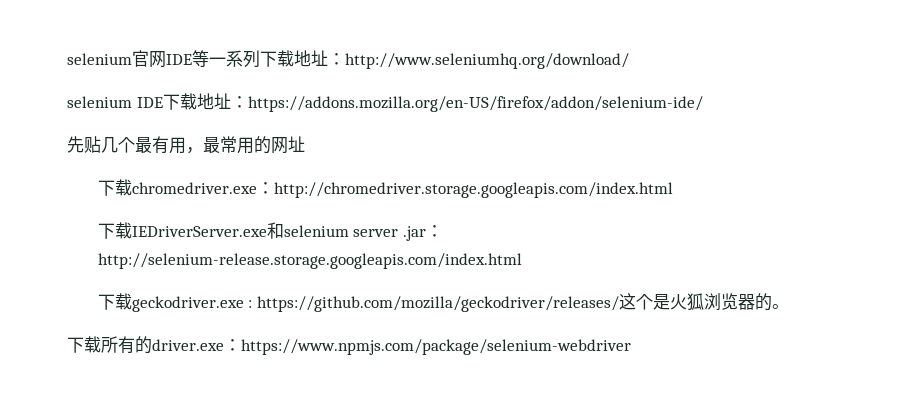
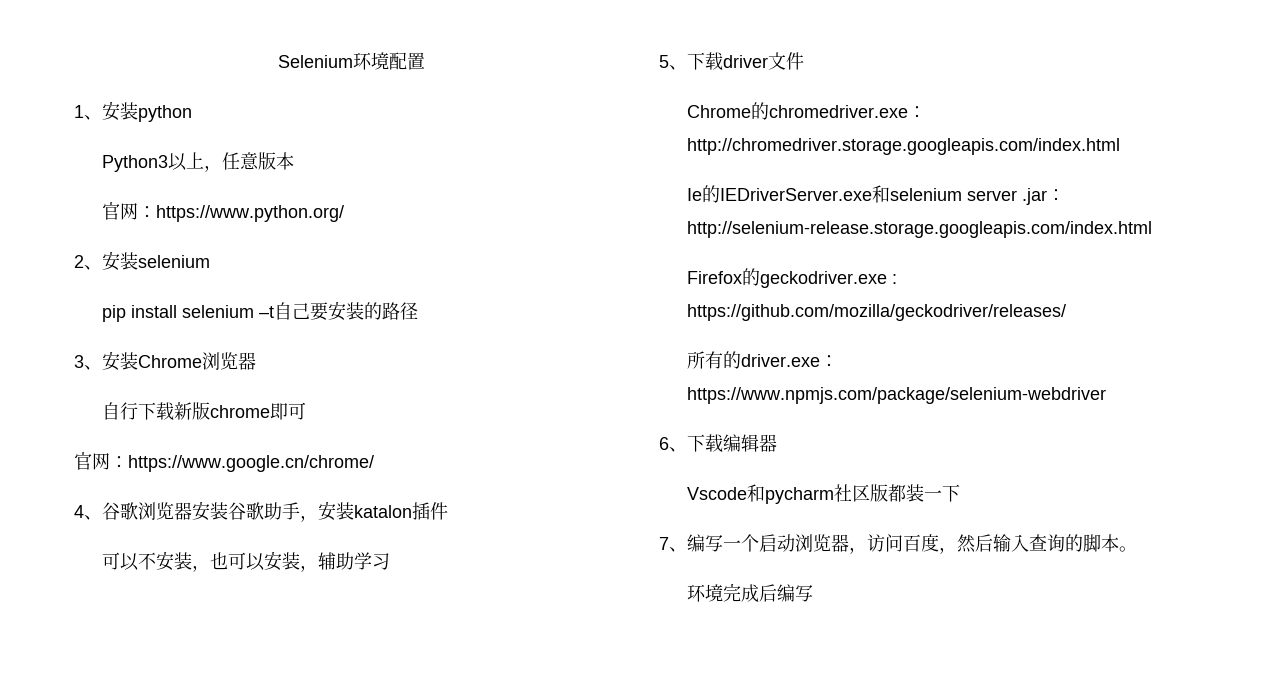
- selenium官网IDE等一系列下载地址：http://www.seleniumhq.org/download/
- selenium IDE下载地址：https://addons.mozilla.org/en-US/firefox/addon/selenium-ide/
- 先贴几个最有用，最常用的网址
- 下载chromedriver.exe：http://chromedriver.storage.googleapis.com/index.html
+ Selenium环境配置
+ 1、安装python
+ Python3以上，任意版本
+ 官网：https://www.python.org/
+ 2、安装selenium
+ pip install selenium –t自己要安装的路径
+ 3、安装Chrome浏览器
+ 自行下载新版chrome即可
+ 官网：https://www.google.cn/chrome/
+ 4、谷歌浏览器安装谷歌助手，安装katalon插件
+ 可以不安装，也可以安装，辅助学习
+ 5、下载driver文件
+ Chrome的chromedriver.exe：http://chromedriver.storage.googleapis.com/index.html
- 下载IEDriverServer.exe和selenium server .jar：http://selenium-release.storage.googleapis.com/index.html
+ Ie的IEDriverServer.exe和selenium server .jar：http://selenium-release.storage.googleapis.com/index.html
- 下载geckodriver.exe : https://github.com/mozilla/geckodriver/releases/这个是火狐浏览器的。
- 下载所有的driver.exe：https://www.npmjs.com/package/selenium-webdriver
+ Firefox的geckodriver.exe : https://github.com/mozilla/geckodriver/releases/
+ 所有的driver.exe：https://www.npmjs.com/package/selenium-webdriver
+ 6、下载编辑器
+ Vscode和pycharm社区版都装一下
+ 7、编写一个启动浏览器，访问百度，然后输入查询的脚本。
+ 环境完成后编写

